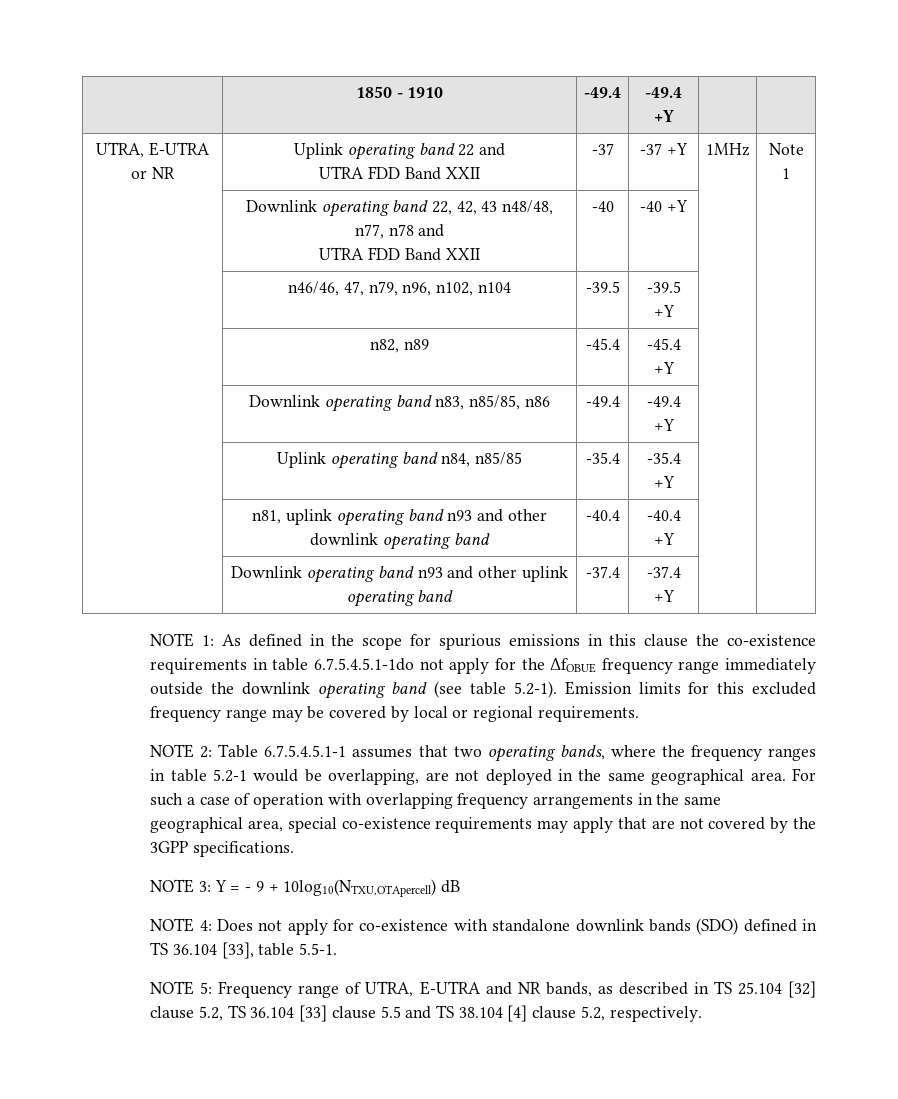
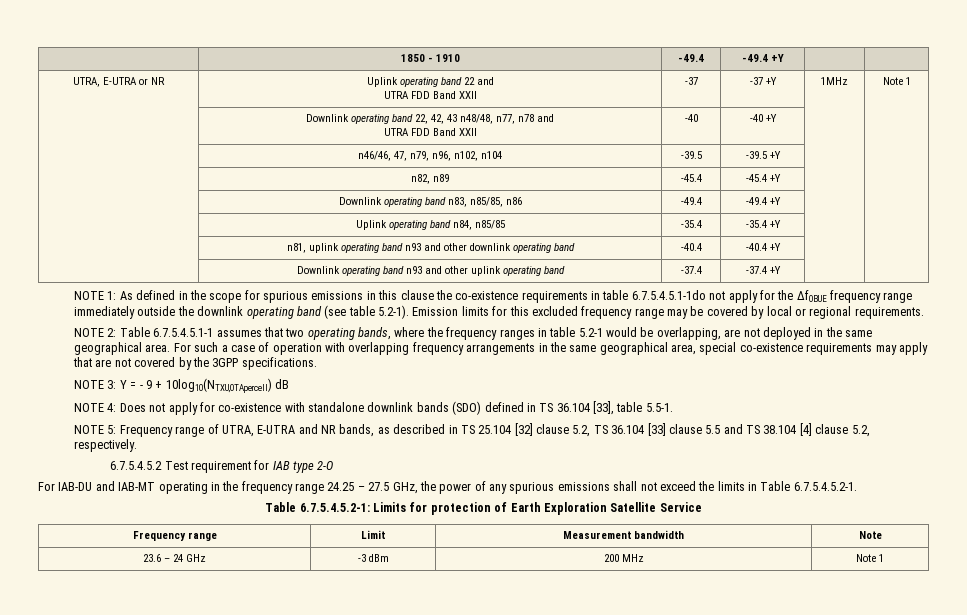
+ 6.7.5.4.5.2 Test requirement for IAB type 2-O
+ For IAB-DU and IAB-MT operating in the frequency range 24.25 – 27.5 GHz, the power of any spurious emissions shall not exceed the limits in Table 6.7.5.4.5.2-1.
+ Table 6.7.5.4.5.2-1: Limits for protection of Earth Exploration Satellite Service
+ Frequency range | Limit | Measurement bandwidth | Note
+ 23.6 – 24 GHz | -3 dBm | 200 MHz | Note 1

